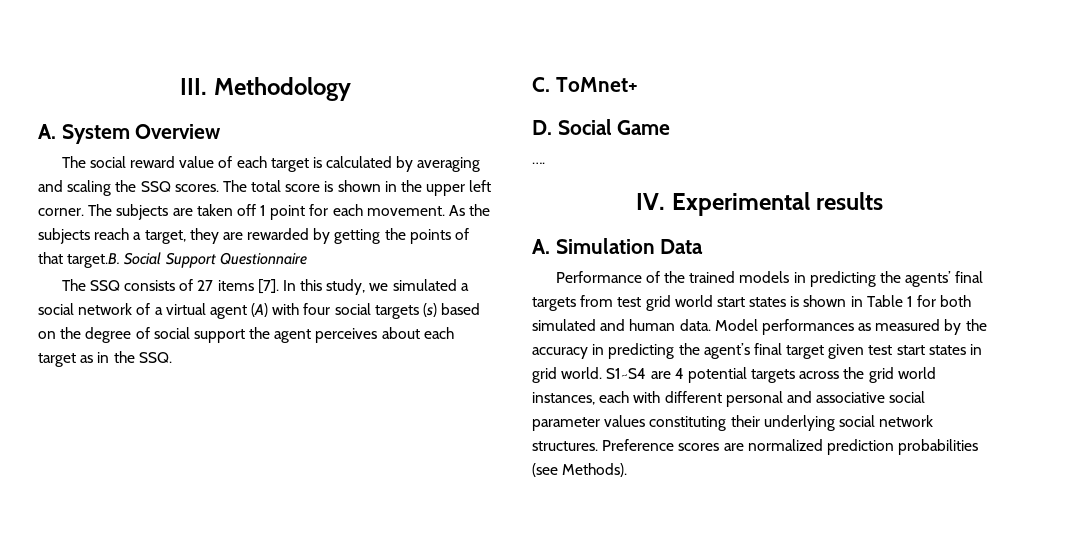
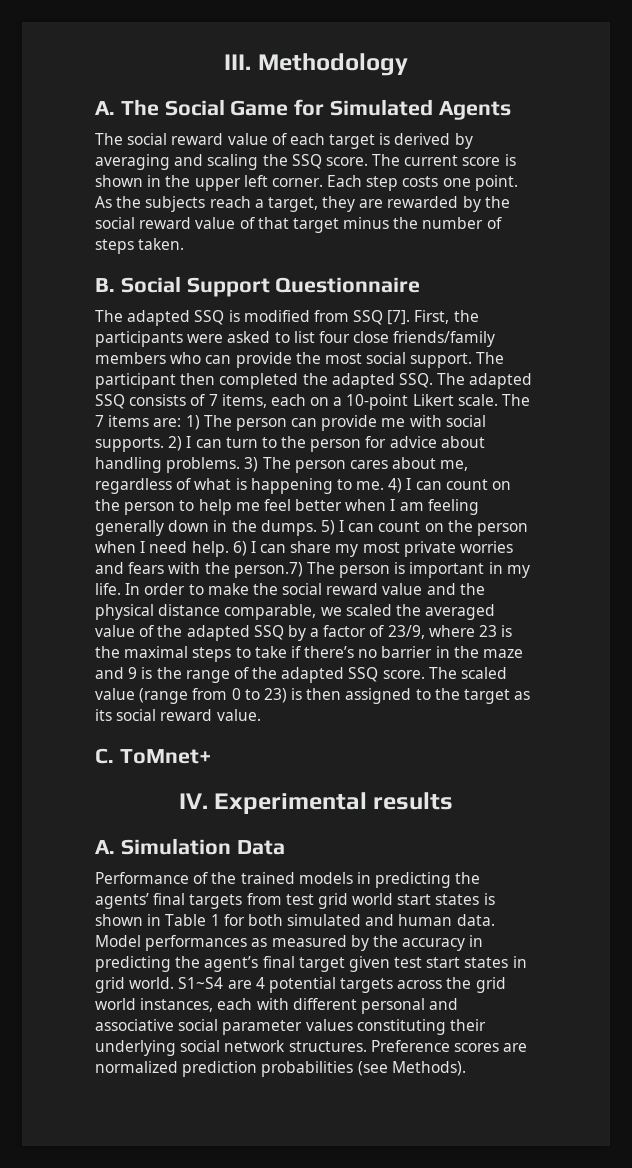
- A. System Overview
+ A. The Social Game for Simulated Agents
- The social reward value of each target is calculated by averaging and scaling the SSQ scores. The total score is shown in the upper left corner.
+ The social reward value of each target is derived by averaging and scaling the SSQ score. The current score is shown in the upper left corner.
- The subjects are taken off 1 point for each movement.
+ Each step costs one point.
- As the subjects reach a target, they are rewarded by getting the points of that target.B. Social Support Questionnaire
- The SSQ consists of 27 items [7]. In this study, we simulated a social network of a virtual agent (A) with four social targets (s) based on the degree of social support the agent perceives about each target as in the SSQ.
+ As the subjects reach a target, they are rewarded by the social reward value of that target minus the number of steps taken.
+ B. Social Support Questionnaire
+ The adapted SSQ is modified from SSQ [7]. First, the participants were asked to list four close friends/family members who can provide the most social support. The participant then completed the adapted SSQ. The adapted SSQ consists of 7 items, each on a 10-point Likert scale. The 7 items are: 1) The person can provide me with social supports. 2) I can turn to the person for advice about handling problems. 3) The person cares about me, regardless of what is happening to me. 4) I can count on the person to help me feel better when I am feeling generally down in the dumps. 5) I can count on the person when I need help. 6) I can share my most private worries and fears with the person.7) The person is important in my life. In order to make the social reward value and the physical distance comparable, we scaled the averaged value of the adapted SSQ by a factor of 23/9, where 23 is the maximal steps to take if there’s no barrier in the maze and 9 is the range of the adapted SSQ score. The scaled value (range from 0 to 23) is then assigned to the target as its social reward value.
  C. ToMnet+
- D. Social Game
- ….

